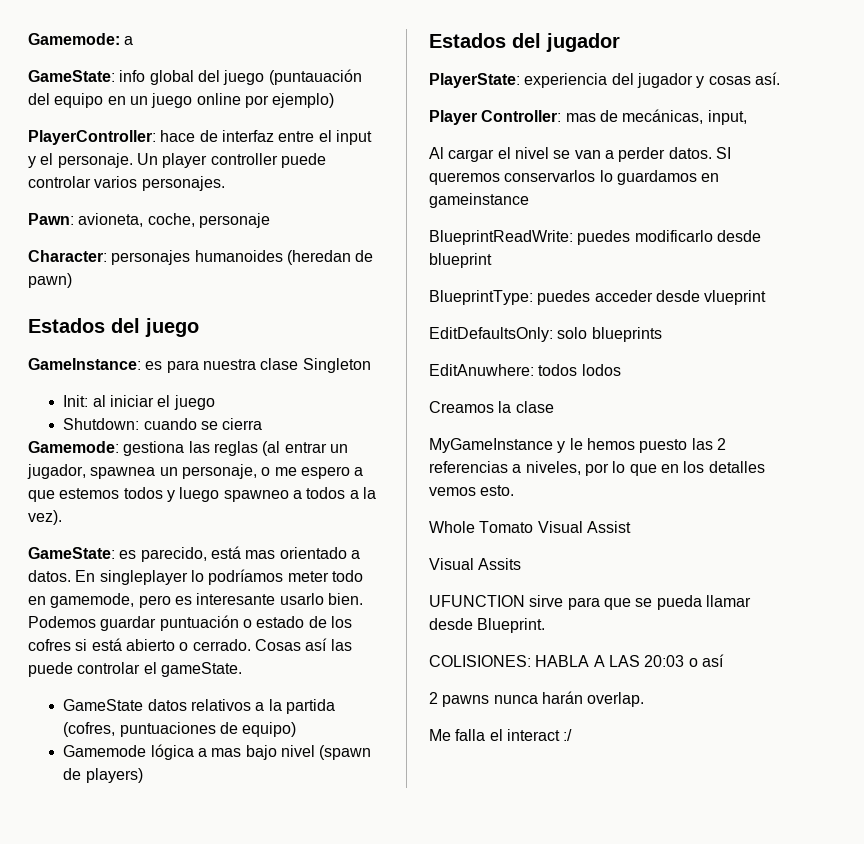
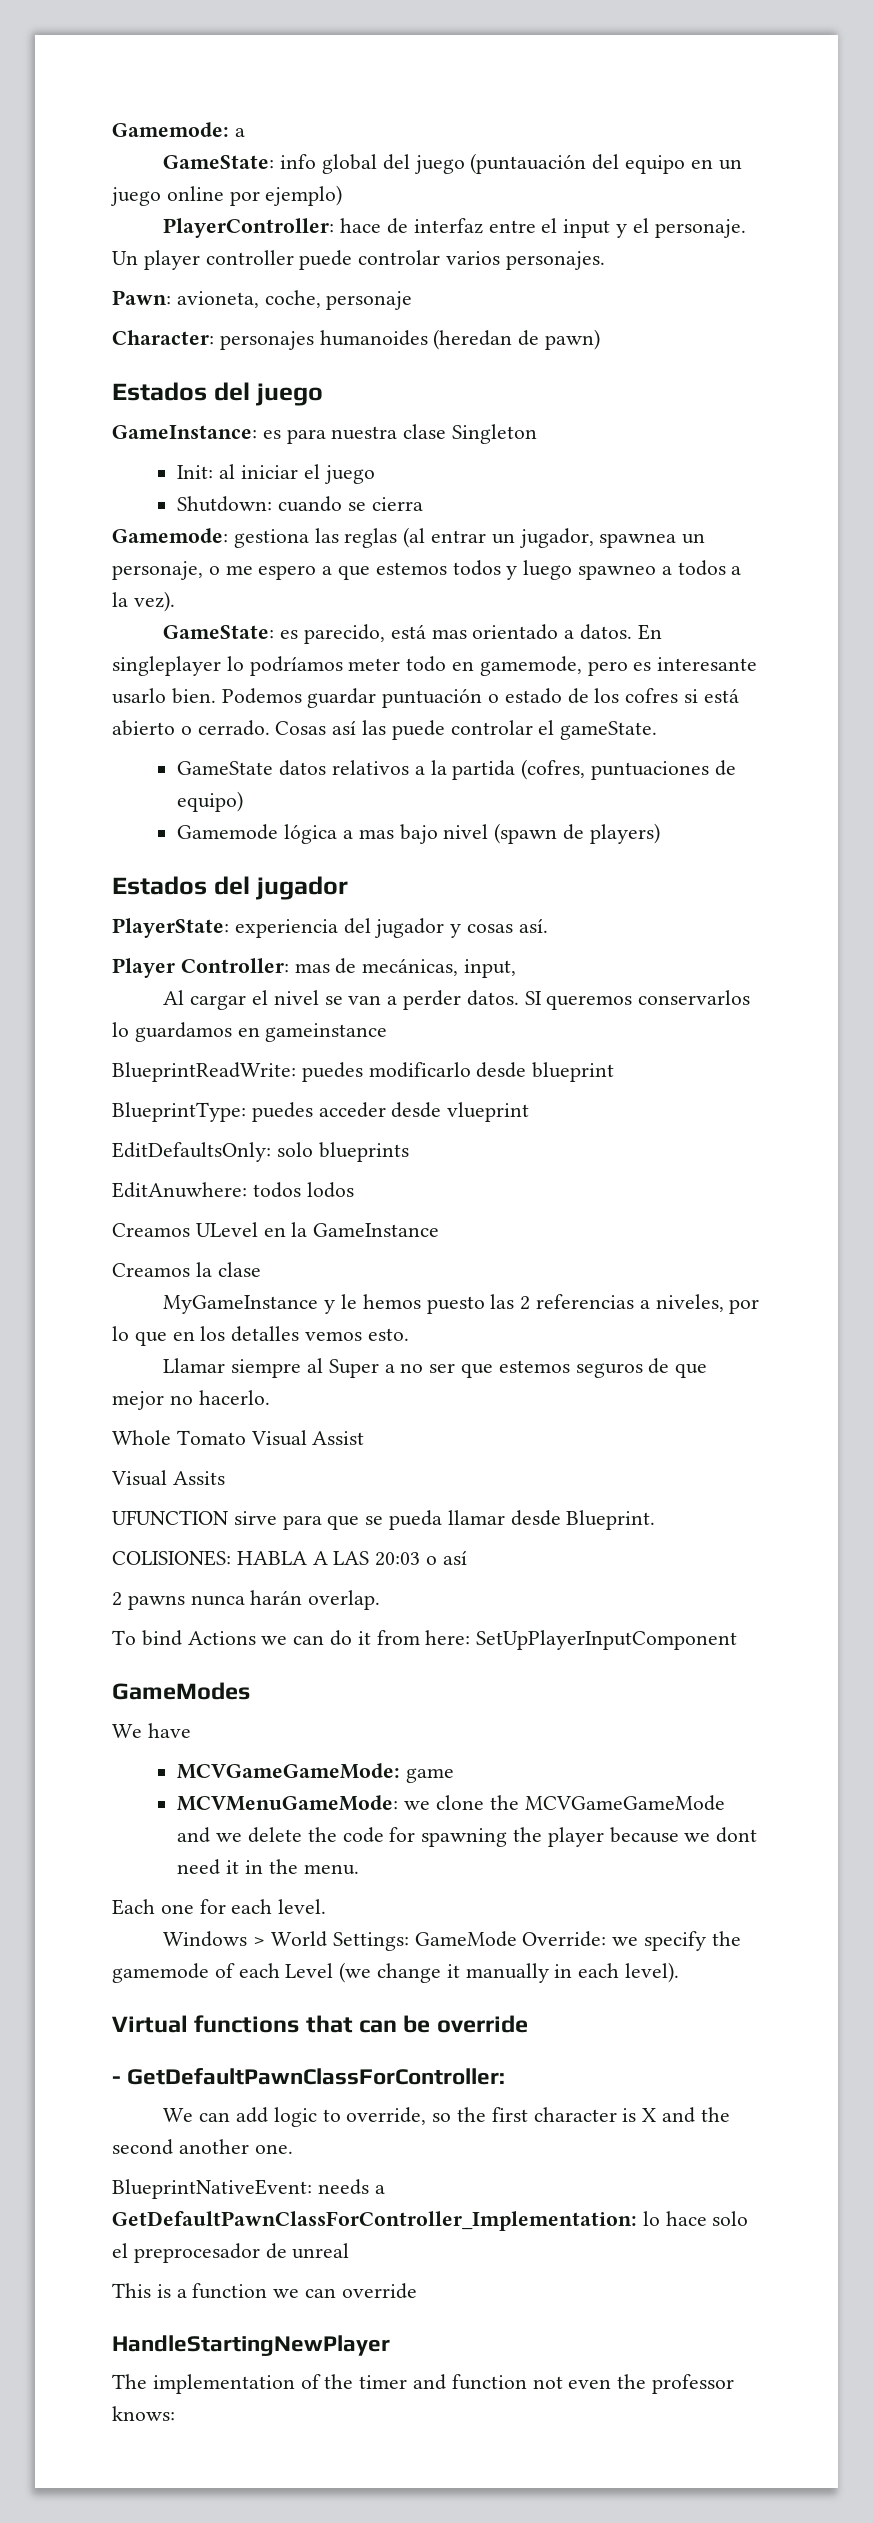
+ Creamos ULevel en la GameInstance
+ Llamar siempre al Super a no ser que estemos seguros de que mejor no hacerlo.
- Me falla el interact :/
+ To bind Actions we can do it from here: SetUpPlayerInputComponent
+ GameModes
+ We have
+ MCVGameGameMode: game
+ MCVMenuGameMode: we clone the MCVGameGameMode and we delete the code for spawning the player because we dont need it in the menu.
+ Each one for each level.
+ Windows > World Settings: GameMode Override: we specify the gamemode of each Level (we change it manually in each level).
+ Virtual functions that can be override
+ - GetDefaultPawnClassForController:
+ We can add logic to override, so the first character is X and the second another one.
+ BlueprintNativeEvent: needs a GetDefaultPawnClassForController_Implementation: lo hace solo el preprocesador de unreal
+ This is a function we can override
+ HandleStartingNewPlayer
+ The implementation of the timer and function not even the professor knows:

